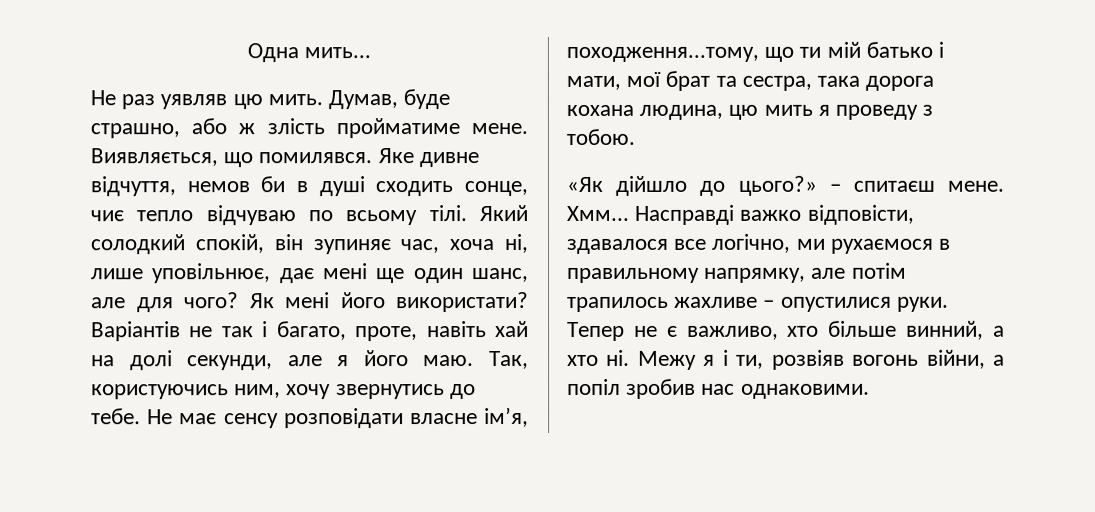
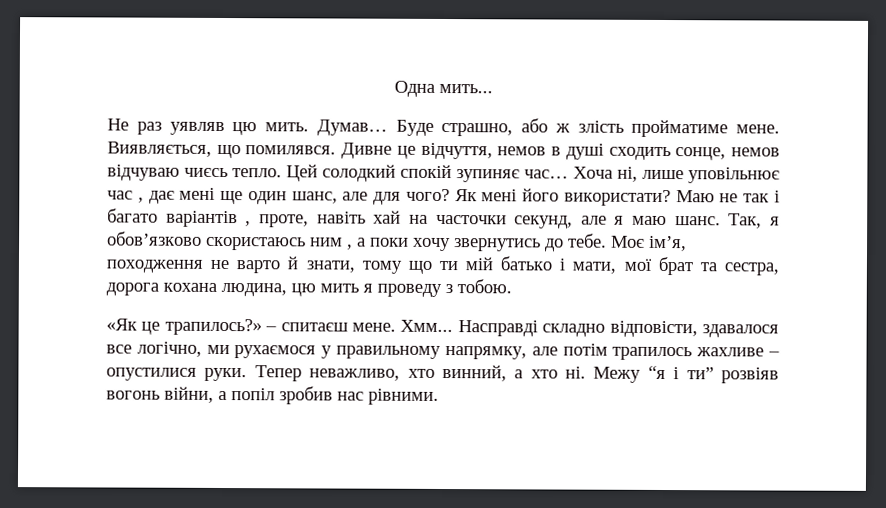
- Думав, буде страшно, або ж злість пройматиме мене.
+ Думав… Буде страшно, або ж злість пройматиме мене.
- Яке дивне відчуття, немов би в душі сходить сонце, чиє тепло відчуваю по всьому тілі. Який солодкий спокій, він зупиняє час, хоча ні, лише уповільнює, дає мені ще один шанс, але для чого?
+ Дивне це відчуття, немов в душі сходить сонце, немов відчуваю чиєсь тепло. Цей солодкий спокій зупиняє час… Хоча ні, лише уповільнює час , дає мені ще один шанс, але для чого?
- Варіантів не так і багато, проте, навіть хай на долі секунди, але я його маю. Так, користуючись ним, хочу звернутись до тебе. Не має сенсу розповідати власне ім’я, походження...тому, що ти мій батько і мати, мої брат та сестра, така дорога кохана людина, цю мить я проведу з тобою.
+ Маю не так і багато варіантів , проте, навіть хай на часточки секунд, але я маю шанс. Так, я обовʼязково скористаюсь ним , а поки хочу звернутись до тебе. Моє ім’я, походження не варто й знати, тому що ти мій батько і мати, мої брат та сестра, дорога кохана людина, цю мить я проведу з тобою.
- «Як дійшло до цього?»
+ «Як це трапилось?»
- Насправді важко відповісти, здавалося все логічно, ми рухаємося в правильному напрямку, але потім трапилось жахливе – опустилися руки.
+ Насправді складно відповісти, здавалося все логічно, ми рухаємося у правильному напрямку, але потім трапилось жахливе – опустилися руки.
- Тепер не є важливо, хто більше винний, а хто ні.
+ Тепер неважливо, хто винний, а хто ні.
- Межу я і ти, розвіяв вогонь війни, а попіл зробив нас однаковими.
+ Межу “я і ти” розвіяв вогонь війни, а попіл зробив нас рівними.

